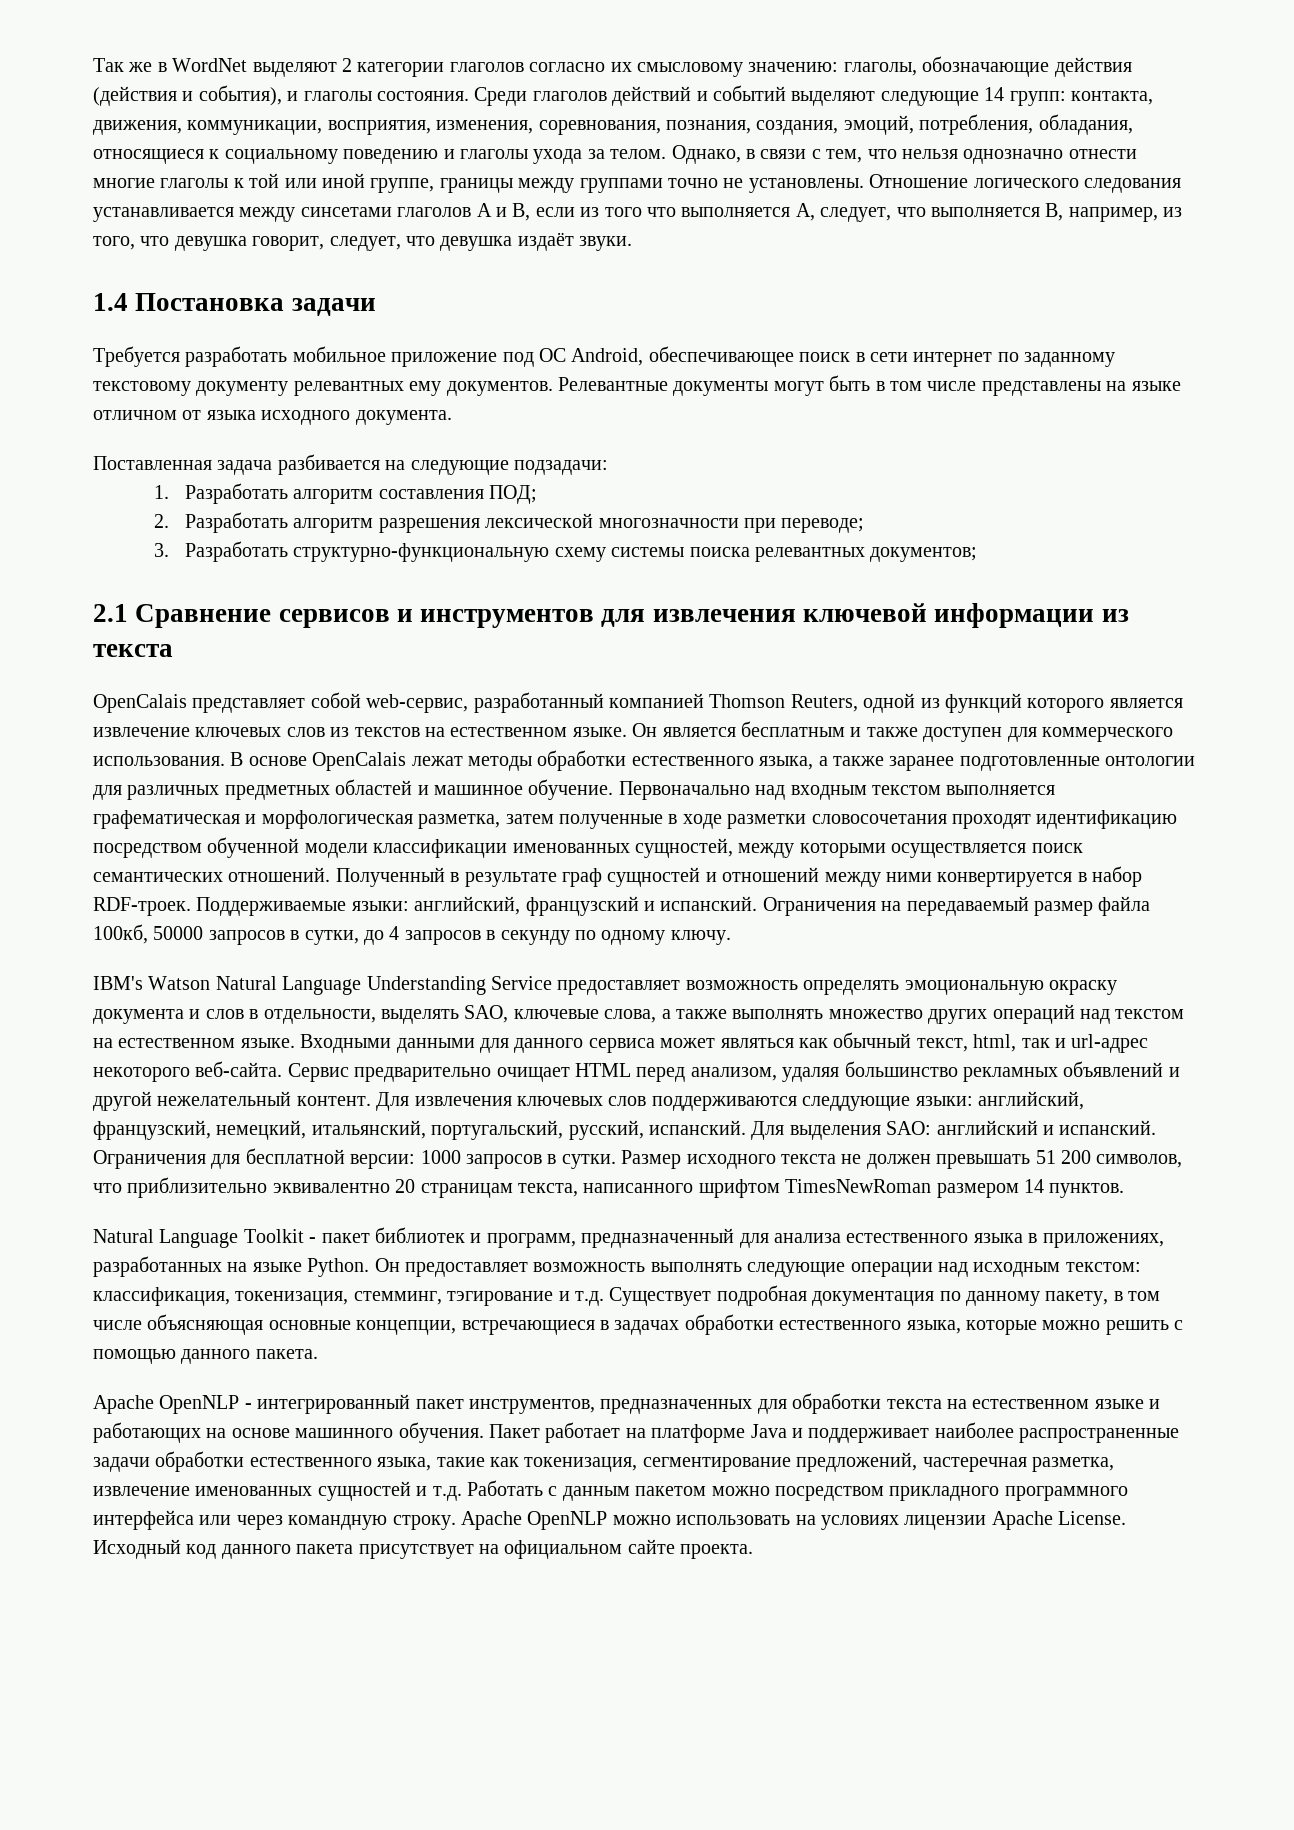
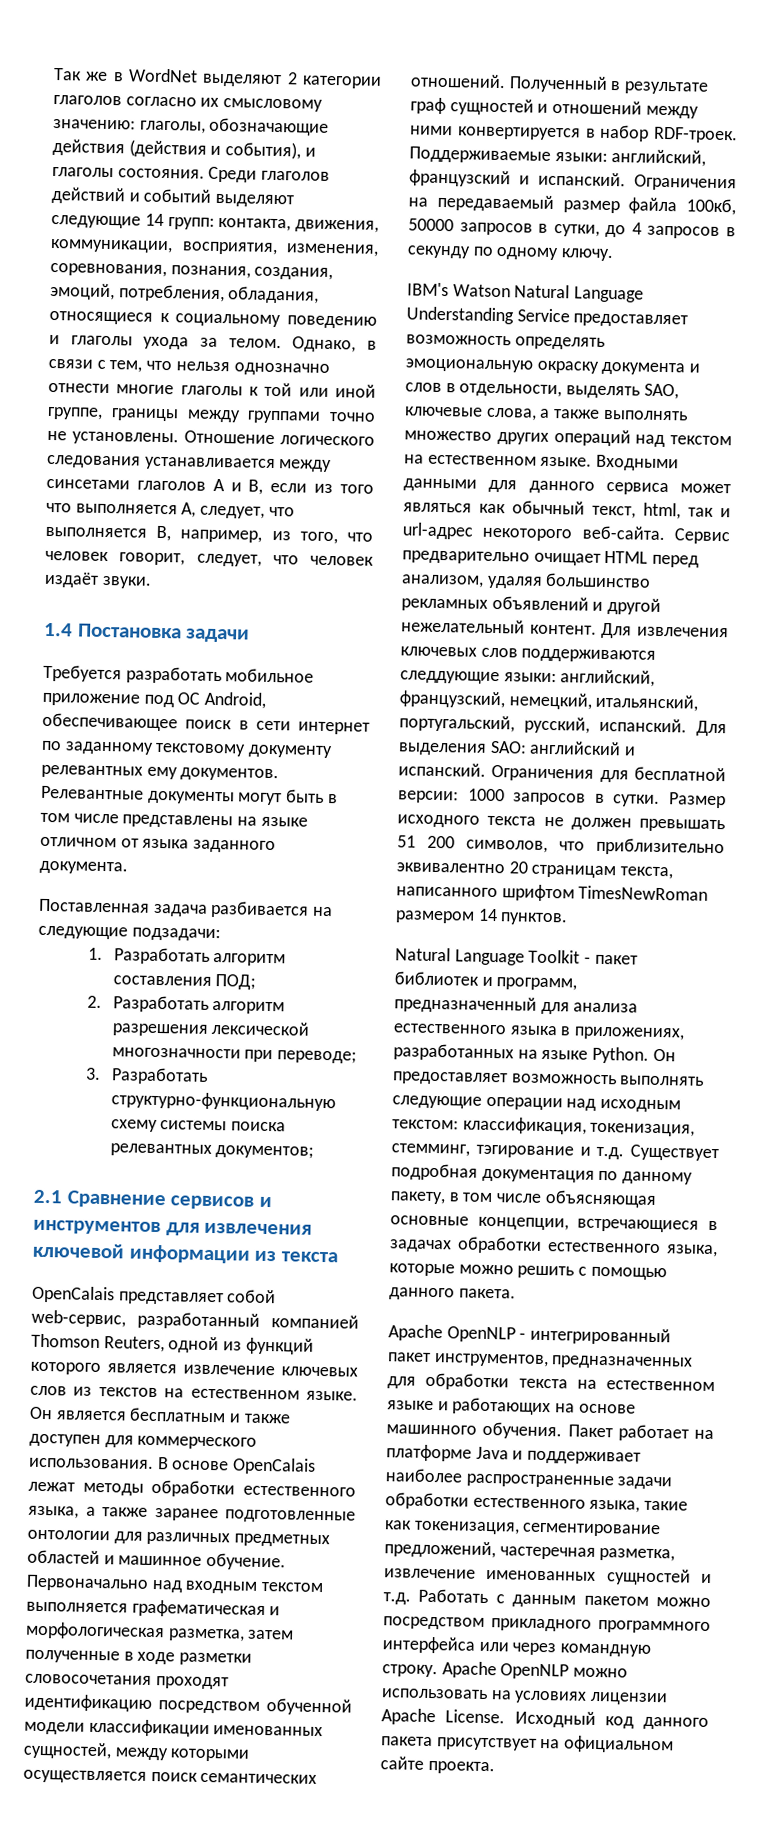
- Отношение логического следования устанавливается между синсетами глаголов А и В, если из того что выполняется А, следует, что выполняется B, например, из того, что девушка говорит, следует, что девушка издаёт звуки.
+ Отношение логического следования устанавливается между синсетами глаголов А и В, если из того что выполняется А, следует, что выполняется B, например, из того, что человек говорит, следует, что человек издаёт звуки.
- Релевантные документы могут быть в том числе представлены на языке отличном от языка исходного документа.
+ Релевантные документы могут быть в том числе представлены на языке отличном от языка заданного документа.

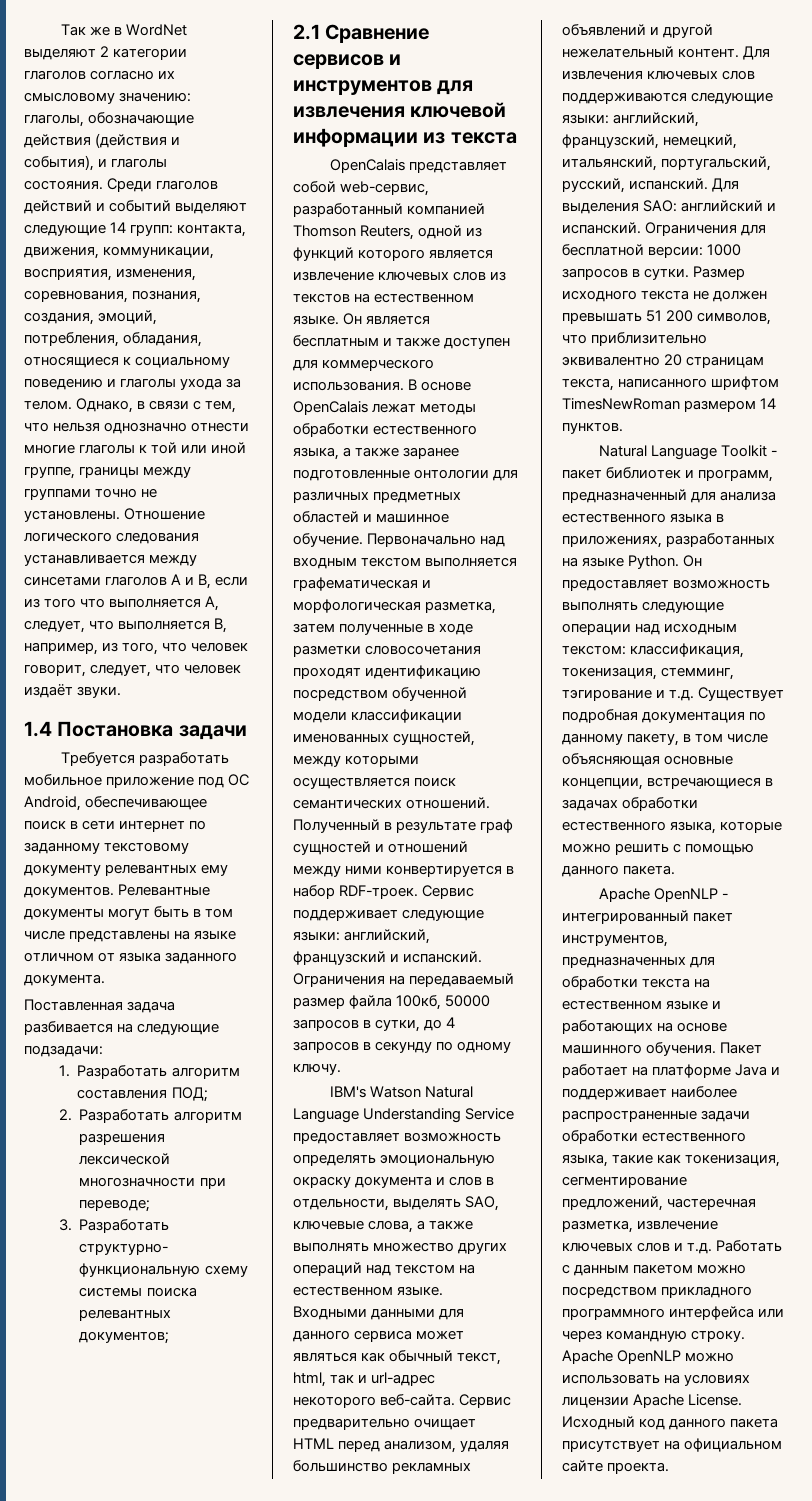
- Поддерживаемые языки: английский, французский и испанский.
+ Сервис поддерживает следующие языки: английский, французский и испанский.
- Для извлечения ключевых слов поддерживаются следдующие языки: английский, французский, немецкий, итальянский, португальский, русский, испанский.
+ Для извлечения ключевых слов поддерживаются следующие языки: английский, французский, немецкий, итальянский, португальский, русский, испанский.
- Пакет работает на платформе Java и поддерживает наиболее распространенные задачи обработки естественного языка, такие как токенизация, сегментирование предложений, частеречная разметка, извлечение именованных сущностей и т.д. Работать с данным пакетом можно посредством прикладного программного интерфейса или через командную строку.
+ Пакет работает на платформе Java и поддерживает наиболее распространенные задачи обработки естественного языка, такие как токенизация, сегментирование предложений, частеречная разметка, извлечение ключевых слов и т.д. Работать с данным пакетом можно посредством прикладного программного интерфейса или через командную строку.

